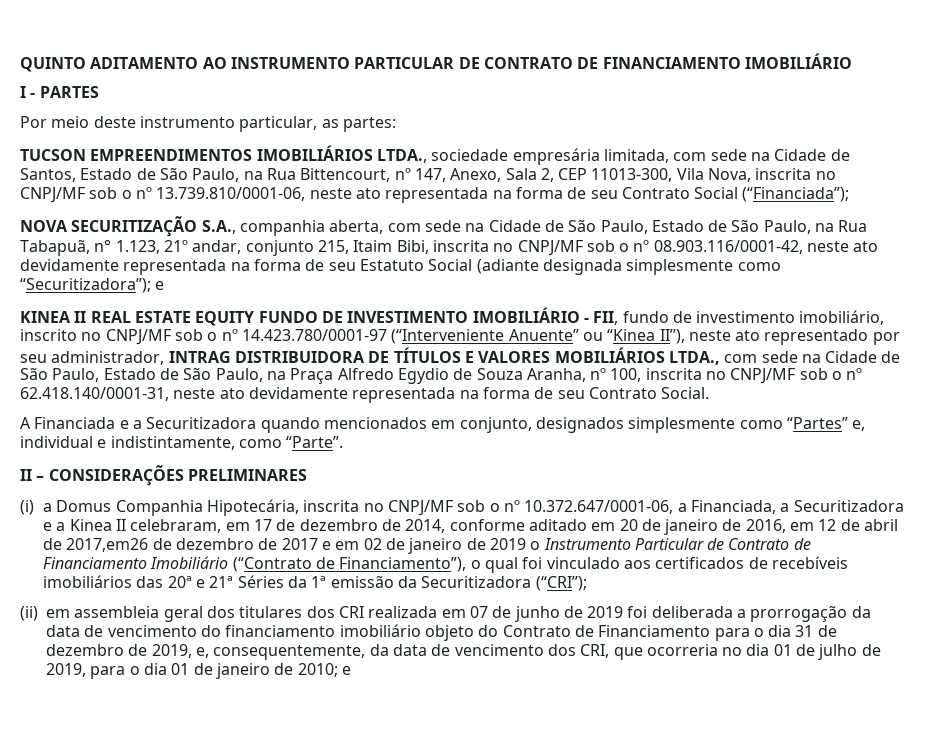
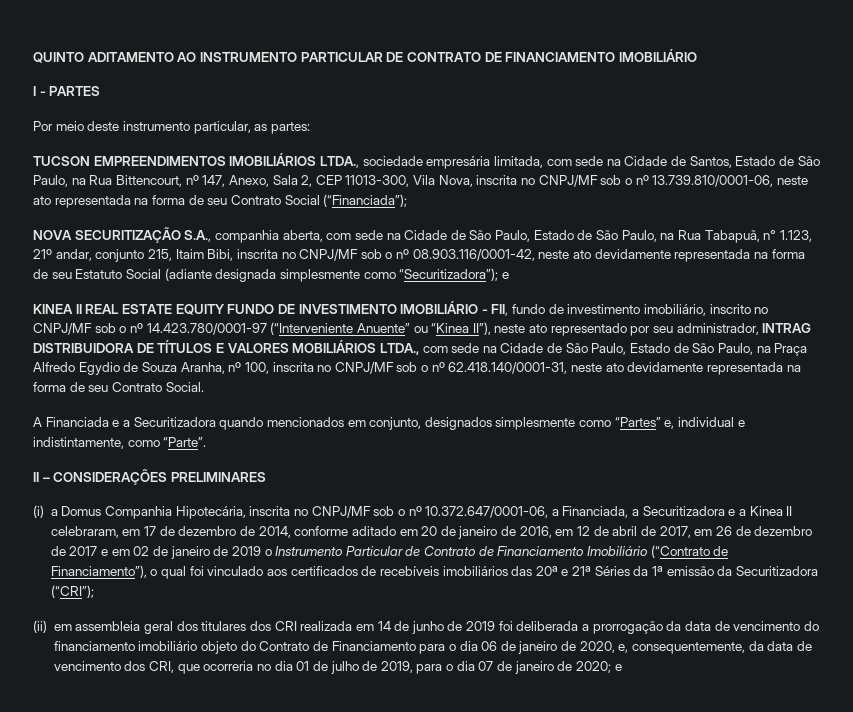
- (i) a Domus Companhia Hipotecária, inscrita no CNPJ/MF sob o nº 10.372.647/0001-06, a Financiada, a Securitizadora e a Kinea II celebraram, em 17 de dezembro de 2014, conforme aditado em 20 de janeiro de 2016, em 12 de abril de 2017,em26 de dezembro de 2017 e em 02 de janeiro de 2019 o Instrumento Particular de Contrato de Financiamento Imobiliário (“Contrato de Financiamento”), o qual foi vinculado aos certificados de recebíveis imobiliários das 20ª e 21ª Séries da 1ª emissão da Securitizadora (“CRI”);
+ (i) a Domus Companhia Hipotecária, inscrita no CNPJ/MF sob o nº 10.372.647/0001-06, a Financiada, a Securitizadora e a Kinea II celebraram, em 17 de dezembro de 2014, conforme aditado em 20 de janeiro de 2016, em 12 de abril de 2017, em 26 de dezembro de 2017 e em 02 de janeiro de 2019 o Instrumento Particular de Contrato de Financiamento Imobiliário (“Contrato de Financiamento”), o qual foi vinculado aos certificados de recebíveis imobiliários das 20ª e 21ª Séries da 1ª emissão da Securitizadora (“CRI”);
- (ii) em assembleia geral dos titulares dos CRI realizada em 07 de junho de 2019 foi deliberada a prorrogação da data de vencimento do financiamento imobiliário objeto do Contrato de Financiamento para o dia 31 de dezembro de 2019, e, consequentemente, da data de vencimento dos CRI, que ocorreria no dia 01 de julho de 2019, para o dia 01 de janeiro de 2010; e
+ (ii) em assembleia geral dos titulares dos CRI realizada em 14 de junho de 2019 foi deliberada a prorrogação da data de vencimento do financiamento imobiliário objeto do Contrato de Financiamento para o dia 06 de janeiro de 2020, e, consequentemente, da data de vencimento dos CRI, que ocorreria no dia 01 de julho de 2019, para o dia 07 de janeiro de 2020; e

